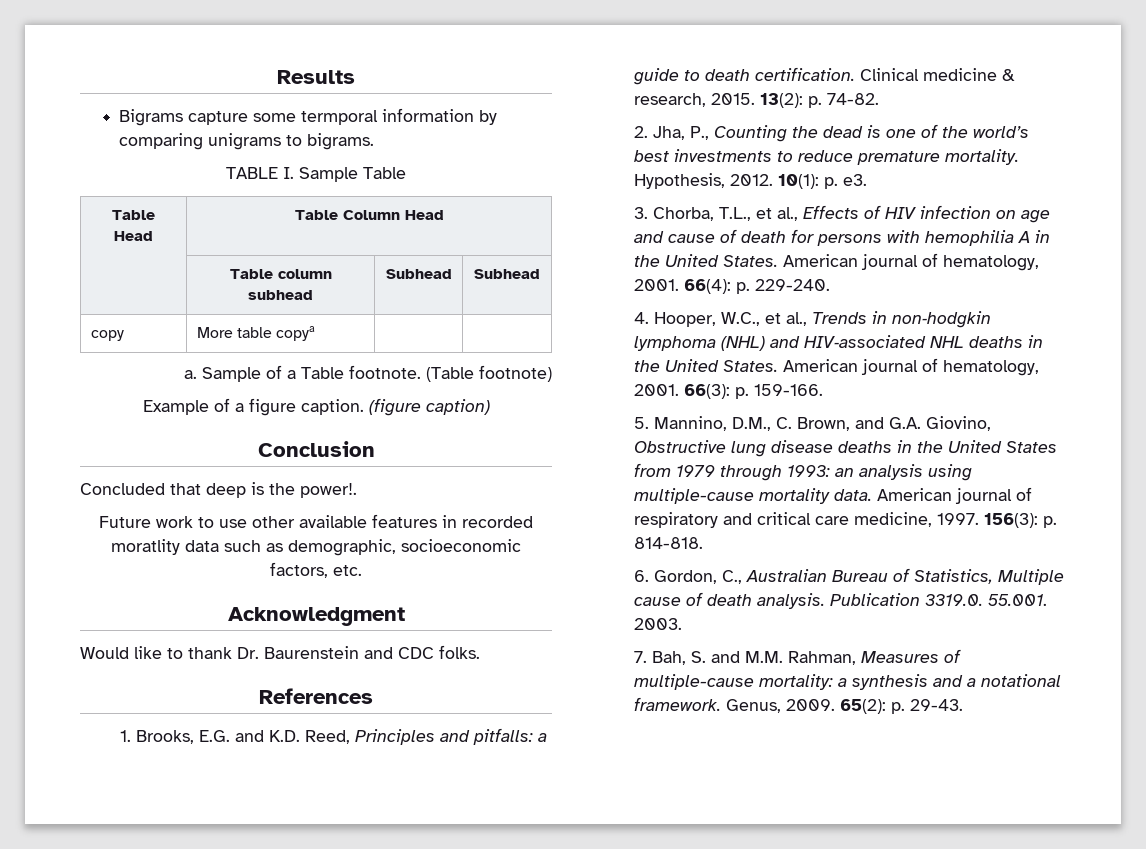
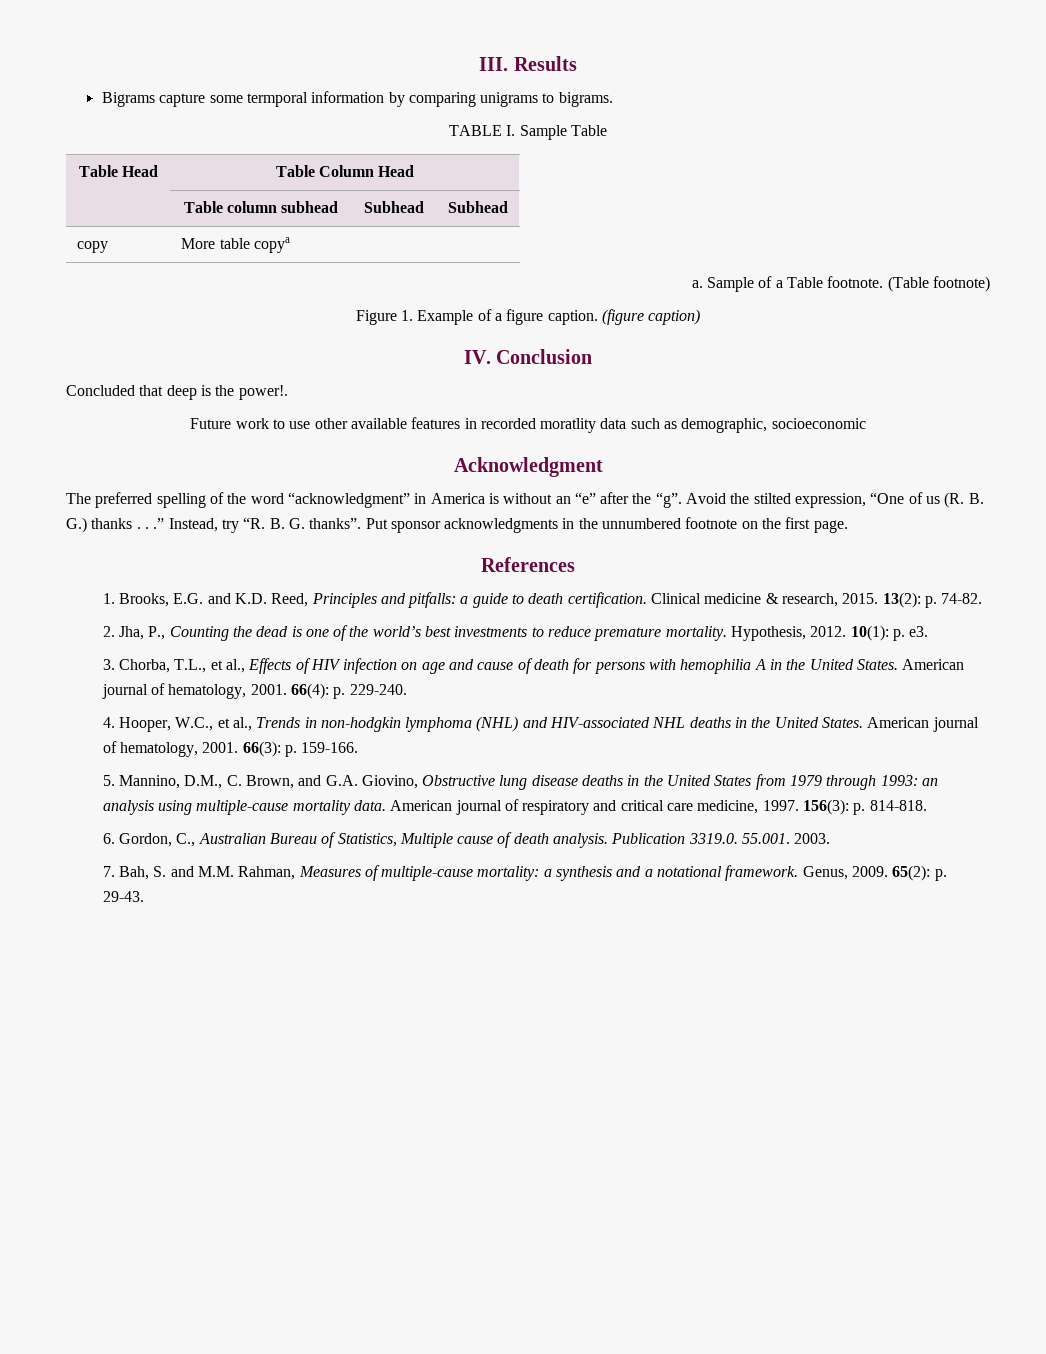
- Results
+ III. Results
- Example of a figure caption.
+ Figure 1. Example of a figure caption.
- Conclusion
+ IV. Conclusion
- Future work to use other available features in recorded moratlity data such as demographic, socioeconomic factors, etc.
+ Future work to use other available features in recorded moratlity data such as demographic, socioeconomic
- Would like to thank Dr. Baurenstein and CDC folks.
+ The preferred spelling of the word “acknowledgment” in America is without an “e” after the “g”. Avoid the stilted expression, “One of us (R. B. G.) thanks . . .” Instead, try “R. B. G. thanks”. Put sponsor acknowledgments in the unnumbered footnote on the first page.

